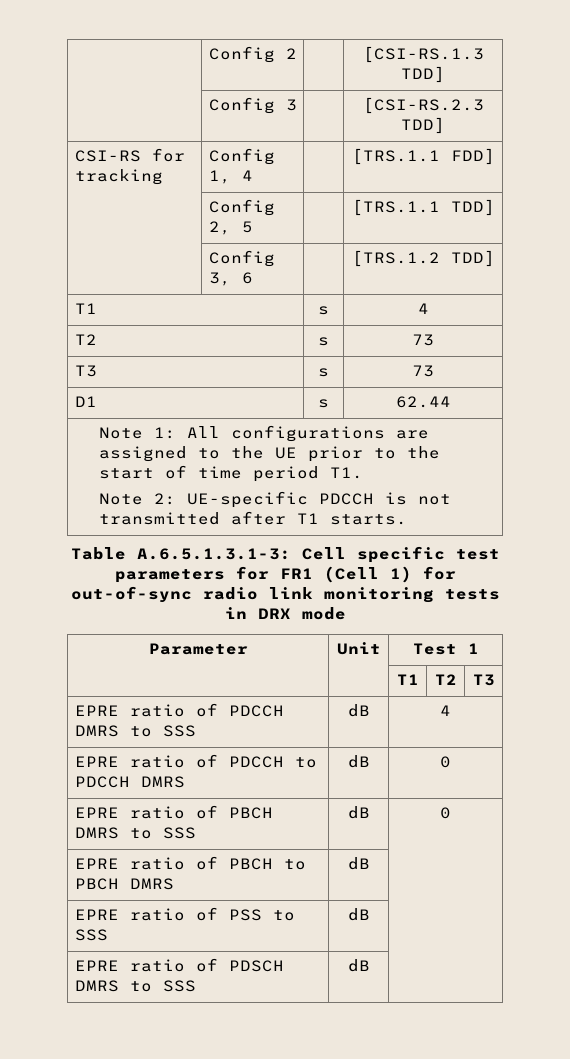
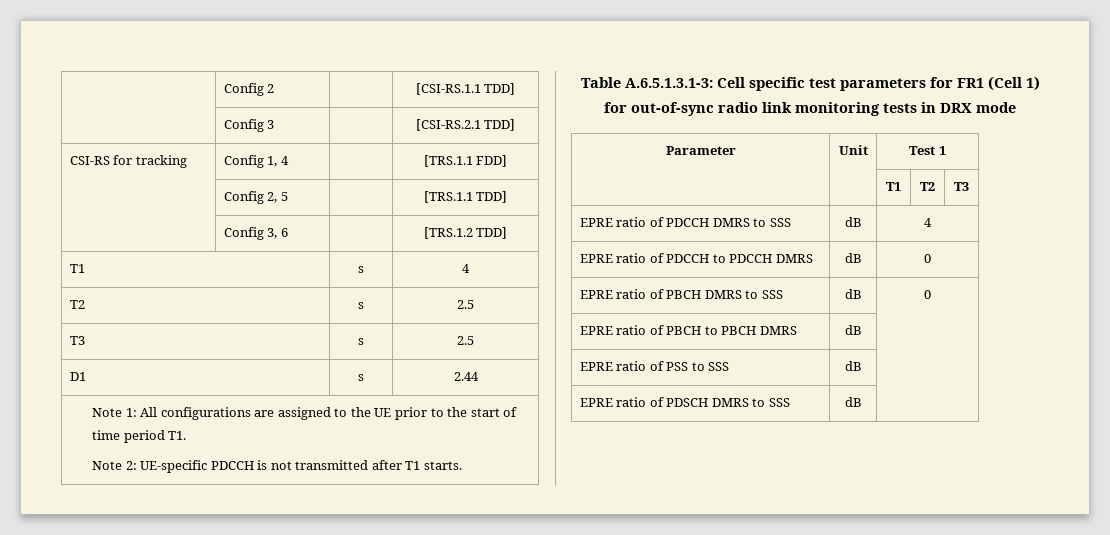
- | Config 2 | | [CSI-RS.1.3 TDD]
+ | Config 2 | | [CSI-RS.1.1 TDD]
- | Config 3 | | [CSI-RS.2.3 TDD]
+ | Config 3 | | [CSI-RS.2.1 TDD]
- T2 | s | 73
+ T2 | s | 2.5
- T3 | s | 73
+ T3 | s | 2.5
- D1 | s | 62.44
+ D1 | s | 2.44

